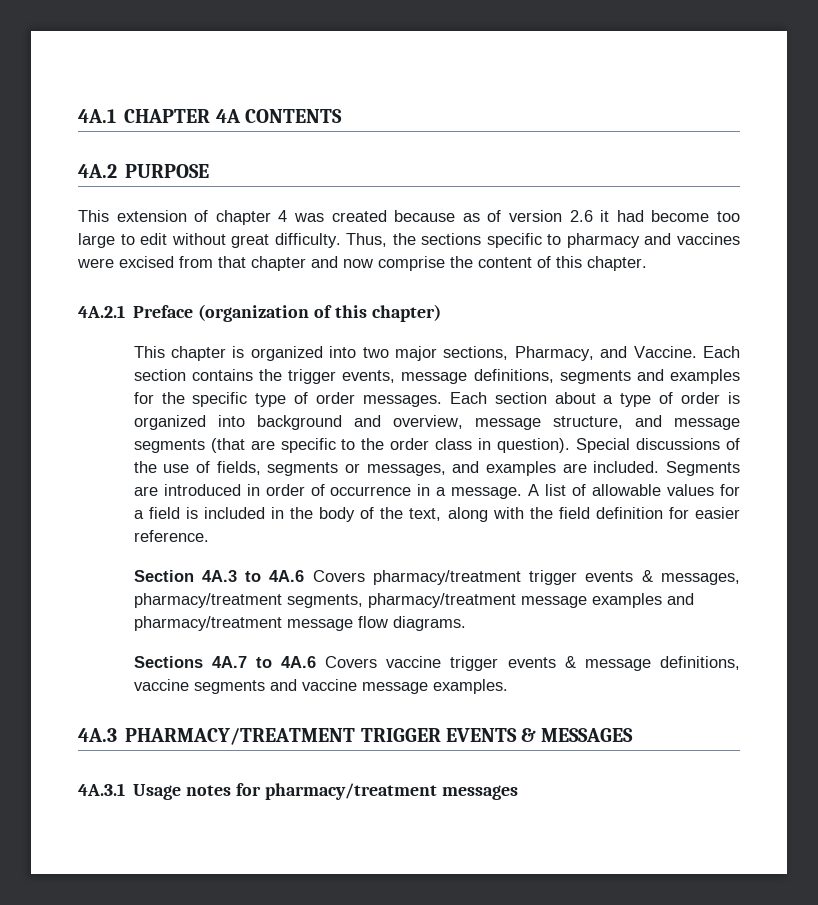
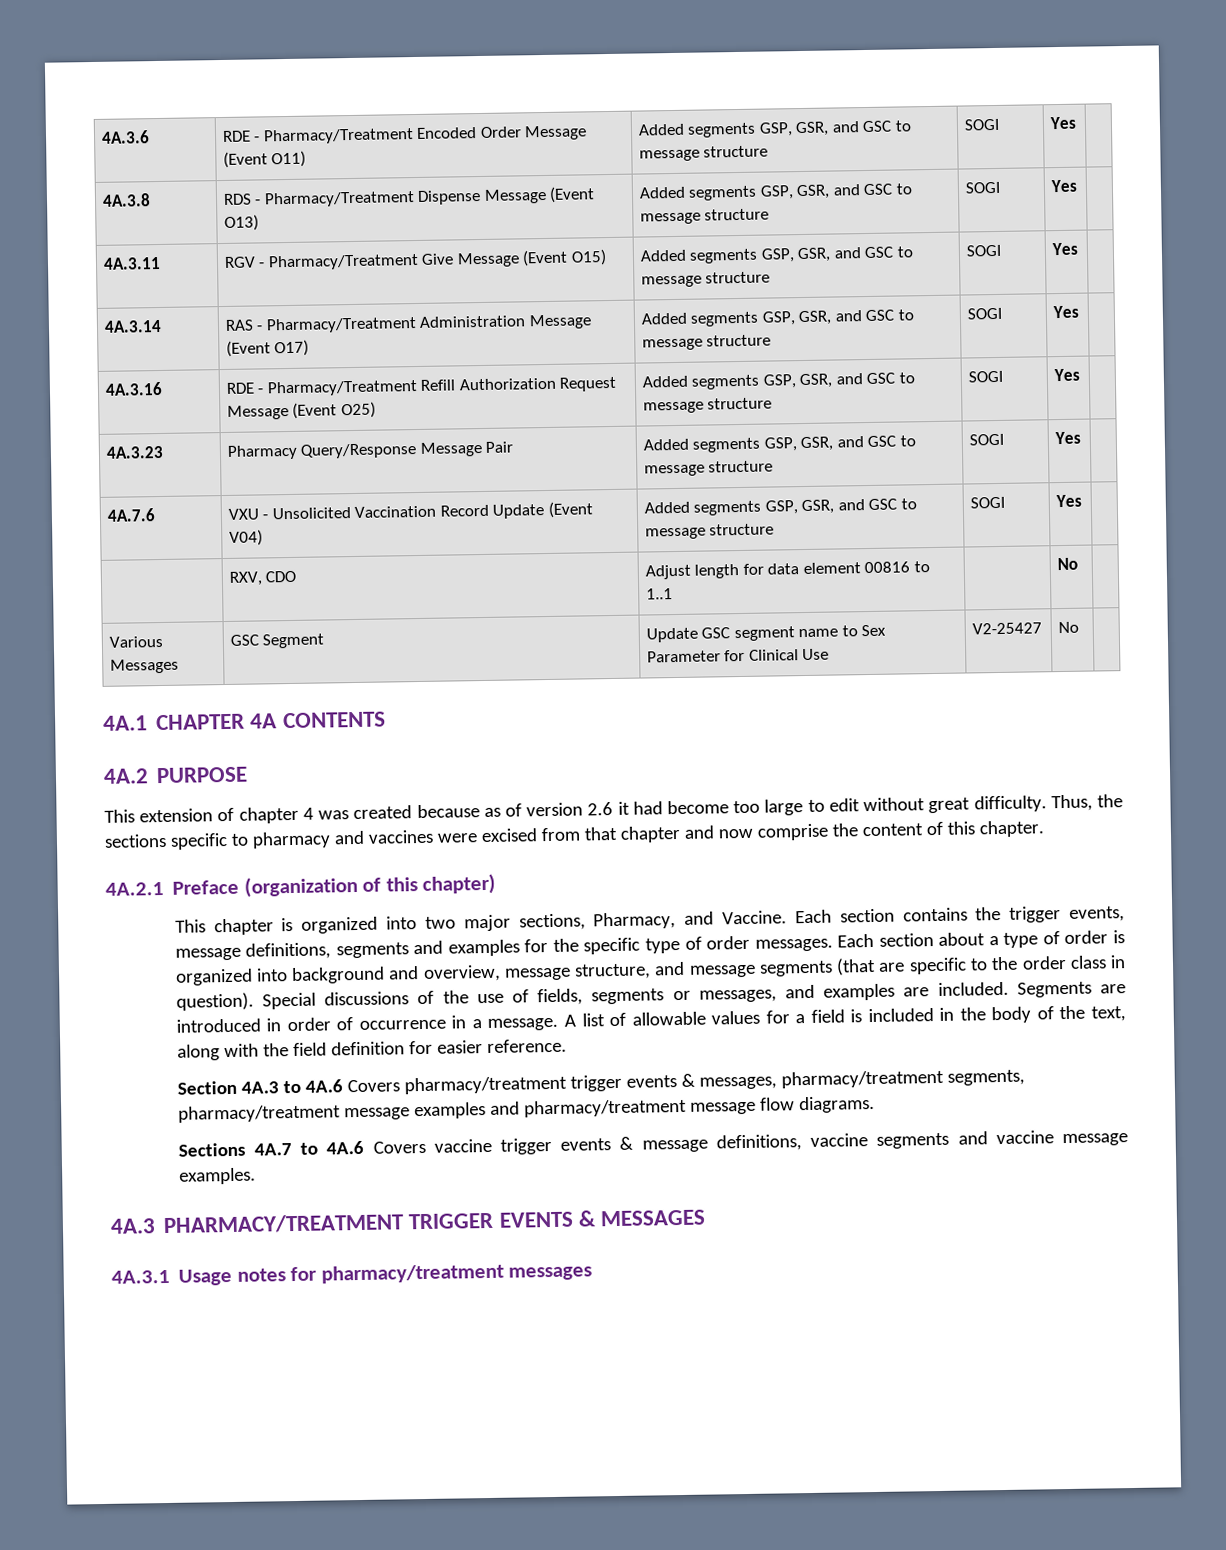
+ 4A.3.6 | RDE - Pharmacy/Treatment Encoded Order Message (Event O11) | Added segments GSP, GSR, and GSC to message structure | SOGI | Yes |
+ 4A.3.8 | RDS - Pharmacy/Treatment Dispense Message (Event O13) | Added segments GSP, GSR, and GSC to message structure | SOGI | Yes |
+ 4A.3.11 | RGV - Pharmacy/Treatment Give Message (Event O15) | Added segments GSP, GSR, and GSC to message structure | SOGI | Yes |
+ 4A.3.14 | RAS - Pharmacy/Treatment Administration Message (Event O17) | Added segments GSP, GSR, and GSC to message structure | SOGI | Yes |
+ 4A.3.16 | RDE - Pharmacy/Treatment Refill Authorization Request Message (Event O25) | Added segments GSP, GSR, and GSC to message structure | SOGI | Yes |
+ 4A.3.23 | Pharmacy Query/Response Message Pair | Added segments GSP, GSR, and GSC to message structure | SOGI | Yes |
+ 4A.7.6 | VXU - Unsolicited Vaccination Record Update (Event V04) | Added segments GSP, GSR, and GSC to message structure | SOGI | Yes |
+ | RXV, CDO | Adjust length for data element 00816 to 1..1 | | No |
+ Various Messages | GSC Segment | Update GSC segment name to Sex Parameter for Clinical Use | V2-25427 | No |

